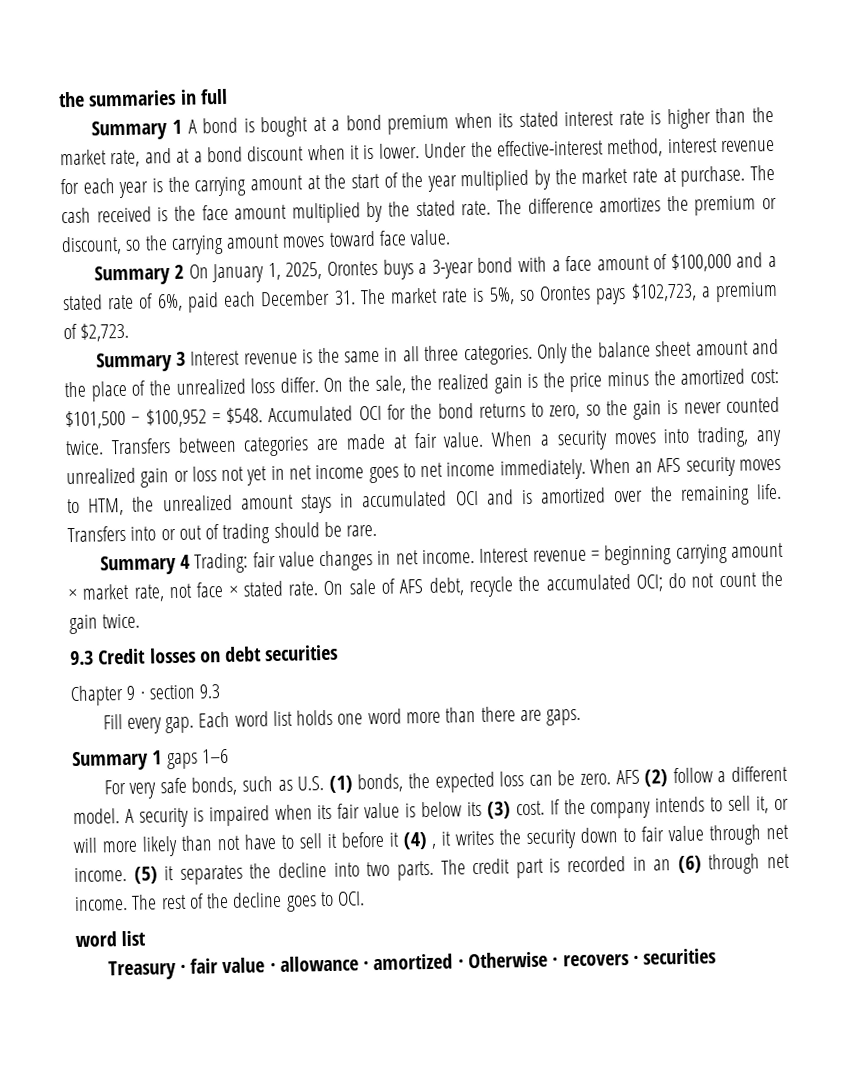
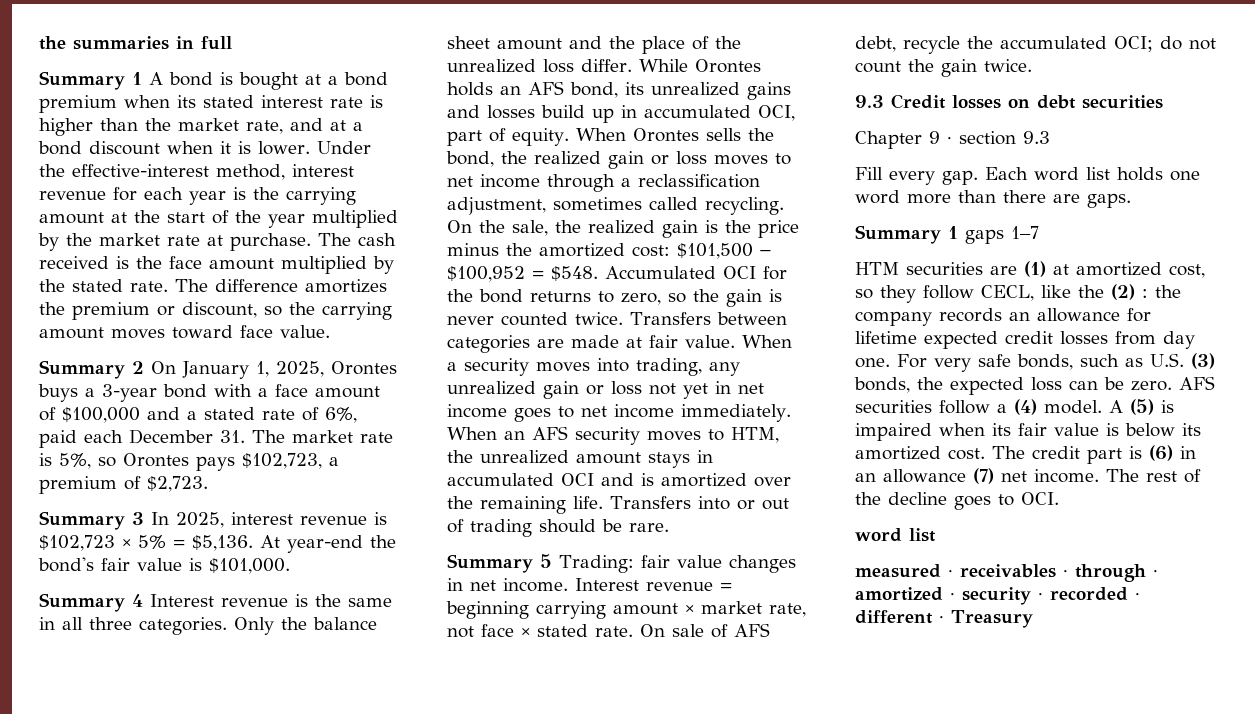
- Summary 3 Interest revenue is the same in all three categories.
+ Summary 3 In 2025, interest revenue is $102,723 × 5% = $5,136. At year-end the bond's fair value is $101,000.
+ Summary 4 Interest revenue is the same in all three categories.
+ While Orontes holds an AFS bond, its unrealized gains and losses build up in accumulated OCI, part of equity. When Orontes sells the bond, the realized gain or loss moves to net income through a reclassification adjustment, sometimes called recycling.
- Summary 4 Trading: fair value changes in net income.
+ Summary 5 Trading: fair value changes in net income.
- Summary 1 gaps 1–6
- For very safe bonds, such as U.S. (1) bonds, the expected loss can be zero.
+ Summary 1 gaps 1–7
+ HTM securities are (1) at amortized cost, so they follow CECL, like the (2) : the company records an allowance for lifetime expected credit losses from day one. For very safe bonds, such as U.S. (3) bonds, the expected loss can be zero.
- AFS (2) follow a different model.
+ AFS securities follow a (4) model.
- A security is impaired when its fair value is below its (3) cost. If the company intends to sell it, or will more likely than not have to sell it before it (4) , it writes the security down to fair value through net income. (5) it separates the decline into two parts.
+ A (5) is impaired when its fair value is below its amortized cost.
- The credit part is recorded in an (6) through net income.
+ The credit part is (6) in an allowance (7) net income.
- Treasury · fair value · allowance · amortized · Otherwise · recovers · securities
+ measured · receivables · through · amortized · security · recorded · different · Treasury

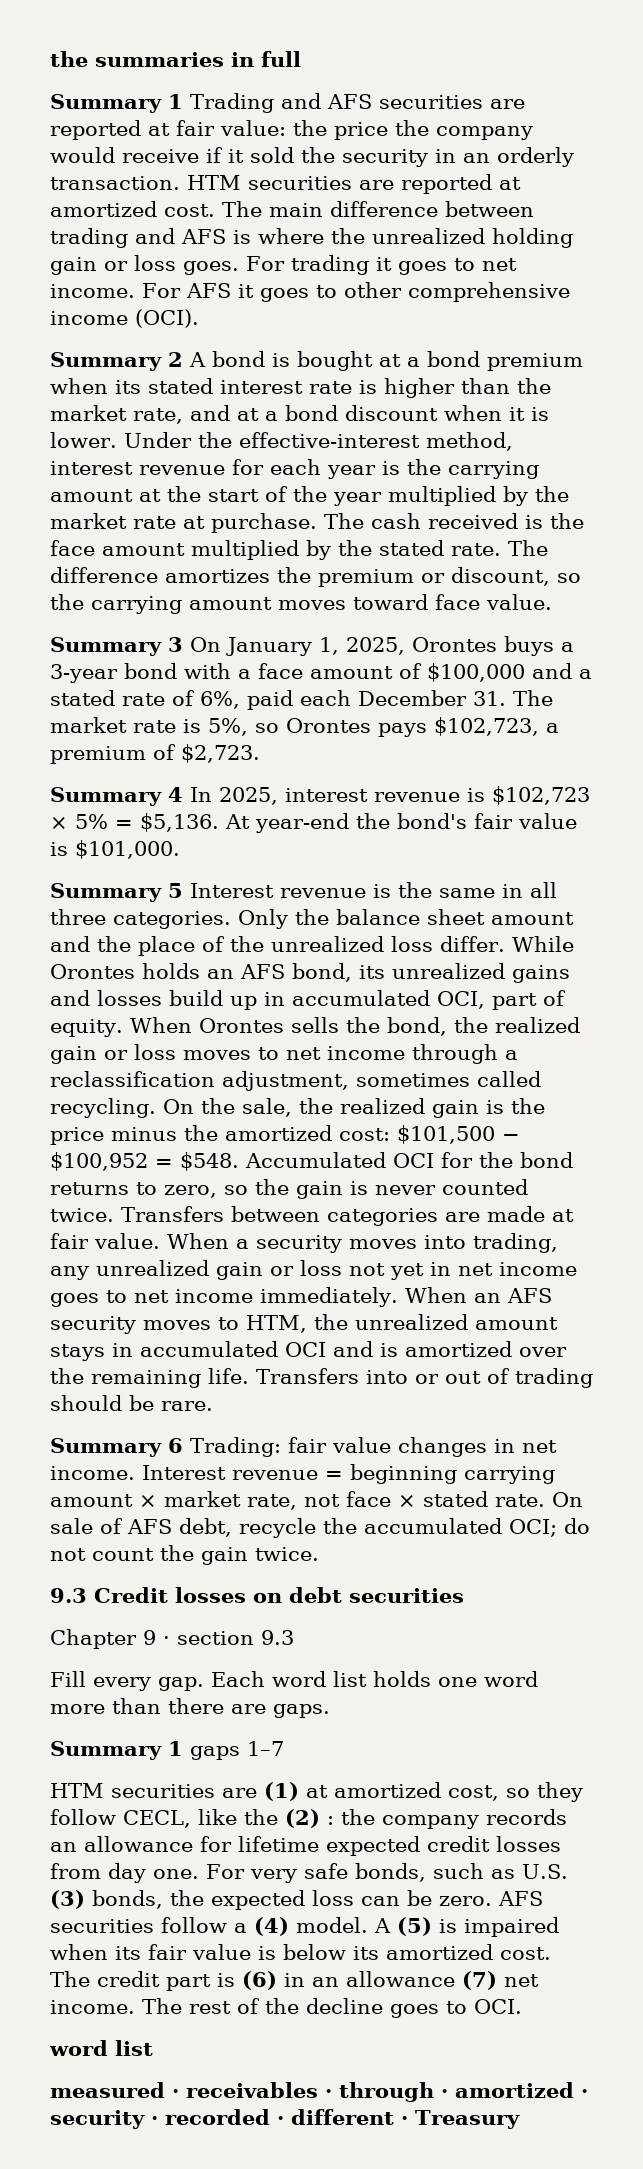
- Summary 1 A bond is bought at a bond premium when its stated interest rate is higher than the market rate, and at a bond discount when it is lower.
+ Summary 1 Trading and AFS securities are reported at fair value: the price the company would receive if it sold the security in an orderly transaction. HTM securities are reported at amortized cost. The main difference between trading and AFS is where the unrealized holding gain or loss goes. For trading it goes to net income. For AFS it goes to other comprehensive income (OCI).
+ Summary 2 A bond is bought at a bond premium when its stated interest rate is higher than the market rate, and at a bond discount when it is lower.
- Summary 2 On January 1, 2025, Orontes buys a 3-year bond with a face amount of $100,000 and a stated rate of 6%, paid each December 31. The market rate is 5%, so Orontes pays $102,723, a premium of $2,723.
+ Summary 3 On January 1, 2025, Orontes buys a 3-year bond with a face amount of $100,000 and a stated rate of 6%, paid each December 31. The market rate is 5%, so Orontes pays $102,723, a premium of $2,723.
- Summary 3 In 2025, interest revenue is $102,723 × 5% = $5,136.
+ Summary 4 In 2025, interest revenue is $102,723 × 5% = $5,136.
- Summary 4 Interest revenue is the same in all three categories.
+ Summary 5 Interest revenue is the same in all three categories.
- Summary 5 Trading: fair value changes in net income.
+ Summary 6 Trading: fair value changes in net income.

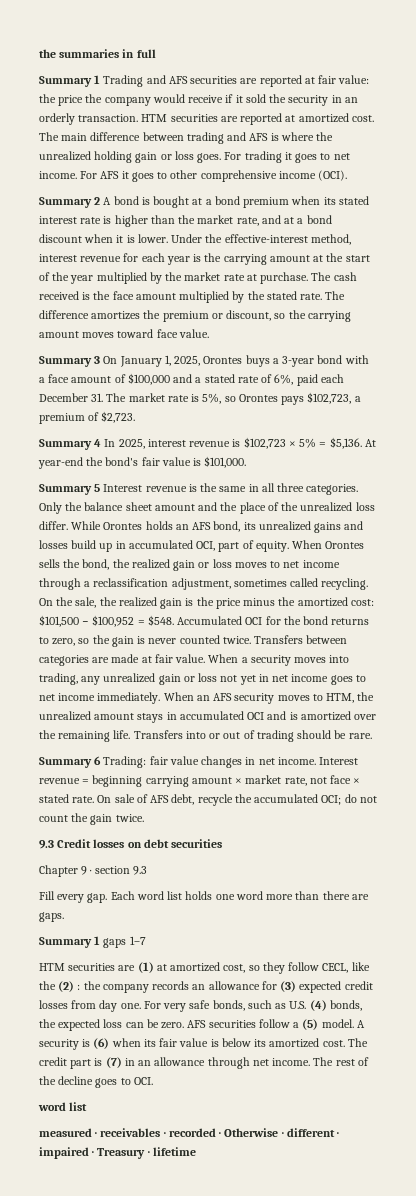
- HTM securities are (1) at amortized cost, so they follow CECL, like the (2) : the company records an allowance for lifetime expected credit losses from day one.
+ HTM securities are (1) at amortized cost, so they follow CECL, like the (2) : the company records an allowance for (3) expected credit losses from day one.
- For very safe bonds, such as U.S. (3) bonds, the expected loss can be zero.
+ For very safe bonds, such as U.S. (4) bonds, the expected loss can be zero.
- AFS securities follow a (4) model.
+ AFS securities follow a (5) model.
- A (5) is impaired when its fair value is below its amortized cost.
+ A security is (6) when its fair value is below its amortized cost.
- The credit part is (6) in an allowance (7) net income.
+ The credit part is (7) in an allowance through net income.
- measured · receivables · through · amortized · security · recorded · different · Treasury
+ measured · receivables · recorded · Otherwise · different · impaired · Treasury · lifetime

